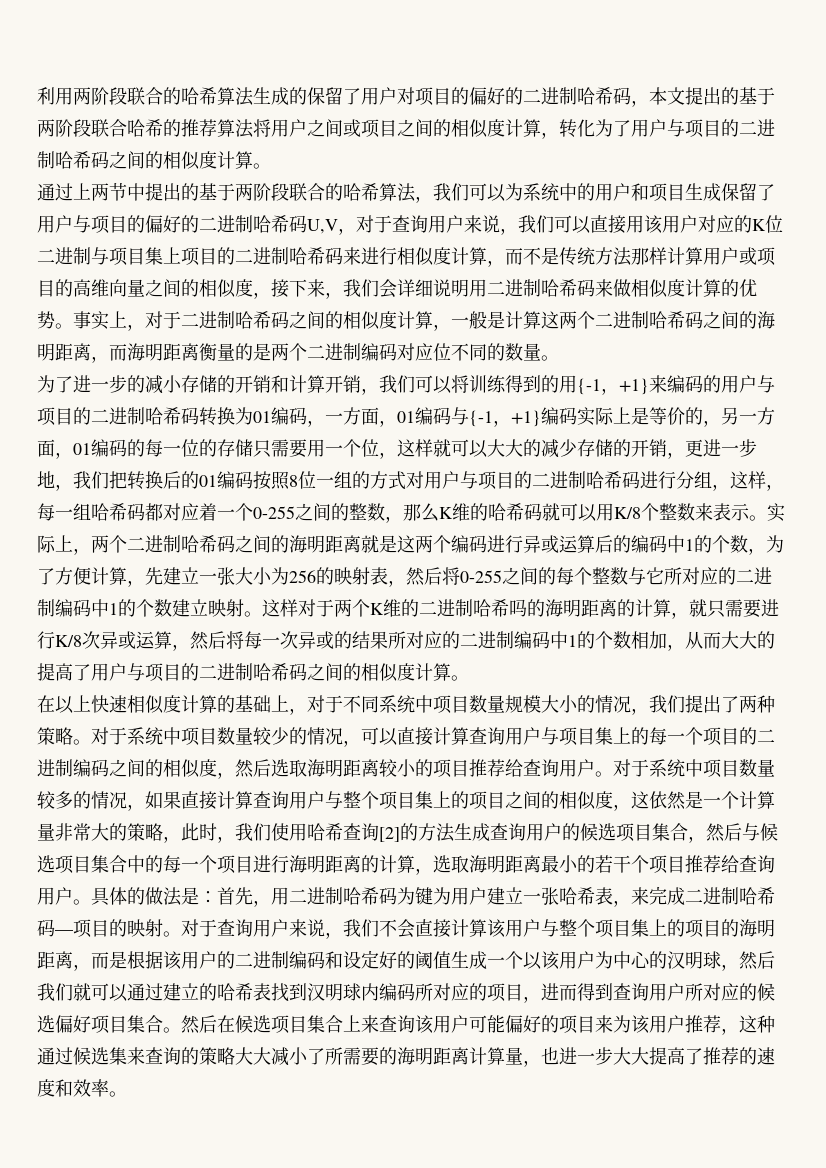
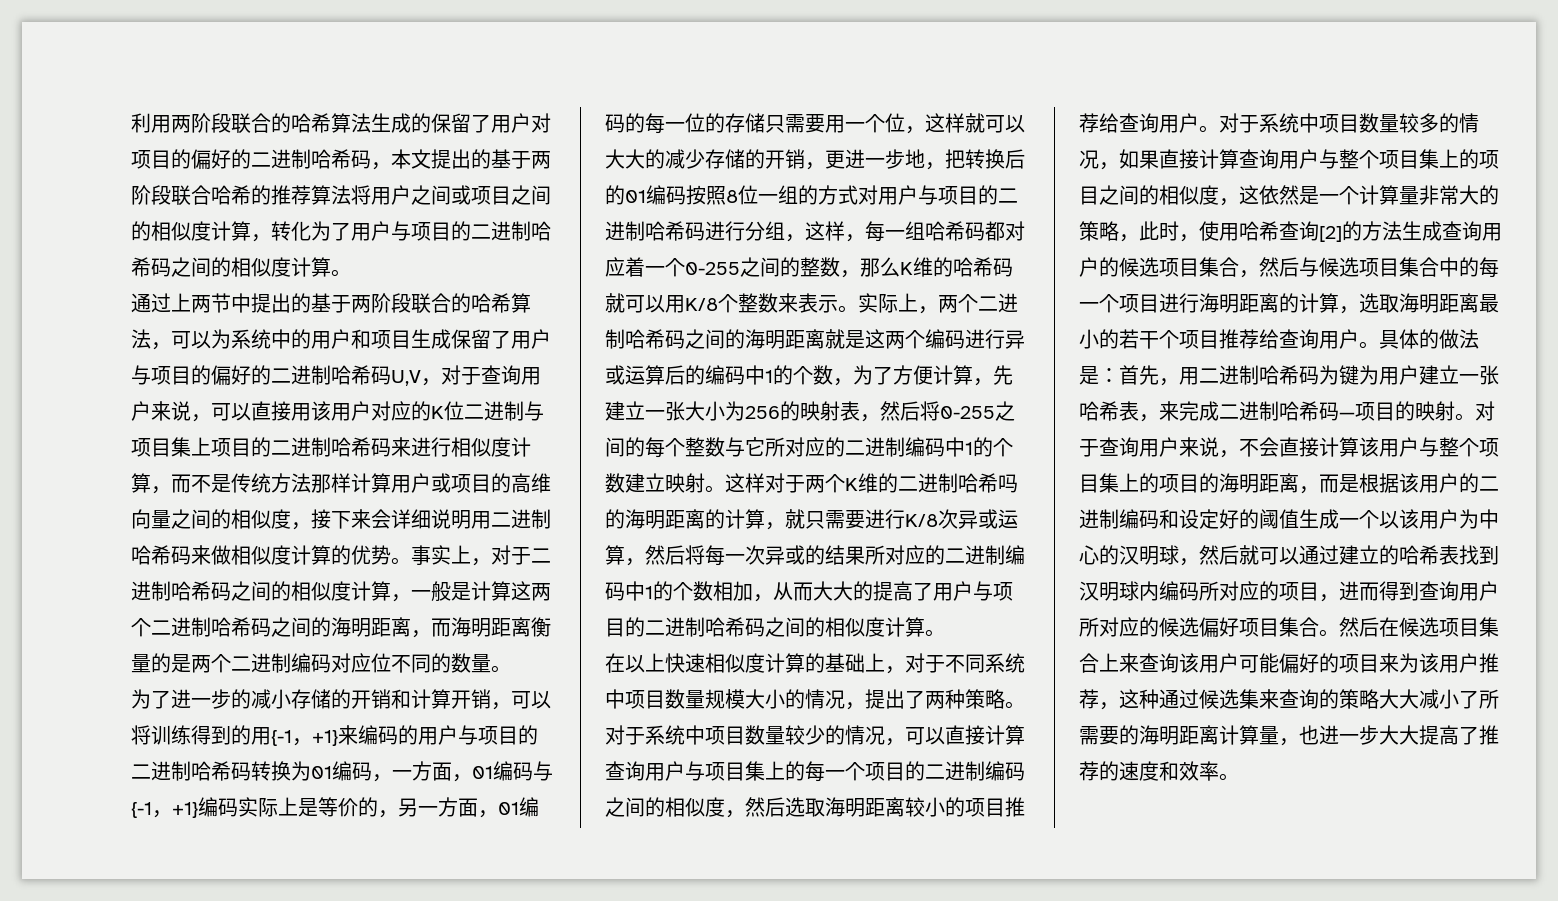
- 通过上两节中提出的基于两阶段联合的哈希算法，我们可以为系统中的用户和项目生成保留了用户与项目的偏好的二进制哈希码U,V，对于查询用户来说，我们可以直接用该用户对应的K位二进制与项目集上项目的二进制哈希码来进行相似度计算，而不是传统方法那样计算用户或项目的高维向量之间的相似度，接下来，我们会详细说明用二进制哈希码来做相似度计算的优势。
+ 通过上两节中提出的基于两阶段联合的哈希算法，可以为系统中的用户和项目生成保留了用户与项目的偏好的二进制哈希码U,V，对于查询用户来说，可以直接用该用户对应的K位二进制与项目集上项目的二进制哈希码来进行相似度计算，而不是传统方法那样计算用户或项目的高维向量之间的相似度，接下来会详细说明用二进制哈希码来做相似度计算的优势。
- 为了进一步的减小存储的开销和计算开销，我们可以将训练得到的用{-1，+1}来编码的用户与项目的二进制哈希码转换为01编码，一方面，01编码与{-1，+1}编码实际上是等价的，另一方面，01编码的每一位的存储只需要用一个位，这样就可以大大的减少存储的开销，更进一步地，我们把转换后的01编码按照8位一组的方式对用户与项目的二进制哈希码进行分组，这样，每一组哈希码都对应着一个0-255之间的整数，那么K维的哈希码就可以用K/8个整数来表示。
+ 为了进一步的减小存储的开销和计算开销，可以将训练得到的用{-1，+1}来编码的用户与项目的二进制哈希码转换为01编码，一方面，01编码与{-1，+1}编码实际上是等价的，另一方面，01编码的每一位的存储只需要用一个位，这样就可以大大的减少存储的开销，更进一步地，把转换后的01编码按照8位一组的方式对用户与项目的二进制哈希码进行分组，这样，每一组哈希码都对应着一个0-255之间的整数，那么K维的哈希码就可以用K/8个整数来表示。
- 在以上快速相似度计算的基础上，对于不同系统中项目数量规模大小的情况，我们提出了两种策略。
+ 在以上快速相似度计算的基础上，对于不同系统中项目数量规模大小的情况，提出了两种策略。
- 对于系统中项目数量较多的情况，如果直接计算查询用户与整个项目集上的项目之间的相似度，这依然是一个计算量非常大的策略，此时，我们使用哈希查询[2]的方法生成查询用户的候选项目集合，然后与候选项目集合中的每一个项目进行海明距离的计算，选取海明距离最小的若干个项目推荐给查询用户。
+ 对于系统中项目数量较多的情况，如果直接计算查询用户与整个项目集上的项目之间的相似度，这依然是一个计算量非常大的策略，此时，使用哈希查询[2]的方法生成查询用户的候选项目集合，然后与候选项目集合中的每一个项目进行海明距离的计算，选取海明距离最小的若干个项目推荐给查询用户。
- 对于查询用户来说，我们不会直接计算该用户与整个项目集上的项目的海明距离，而是根据该用户的二进制编码和设定好的阈值生成一个以该用户为中心的汉明球，然后我们就可以通过建立的哈希表找到汉明球内编码所对应的项目，进而得到查询用户所对应的候选偏好项目集合。
+ 对于查询用户来说，不会直接计算该用户与整个项目集上的项目的海明距离，而是根据该用户的二进制编码和设定好的阈值生成一个以该用户为中心的汉明球，然后就可以通过建立的哈希表找到汉明球内编码所对应的项目，进而得到查询用户所对应的候选偏好项目集合。

